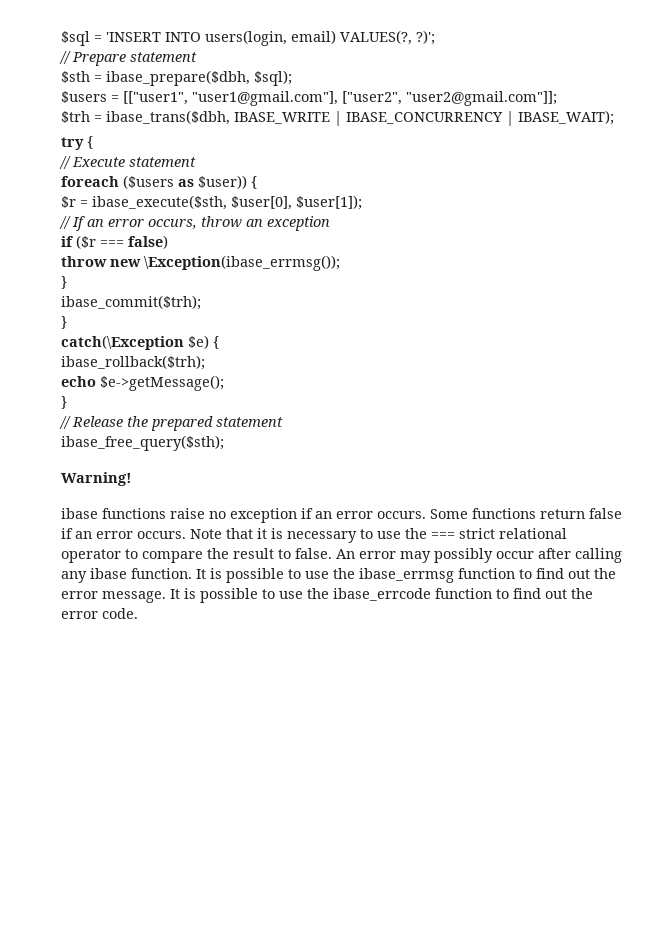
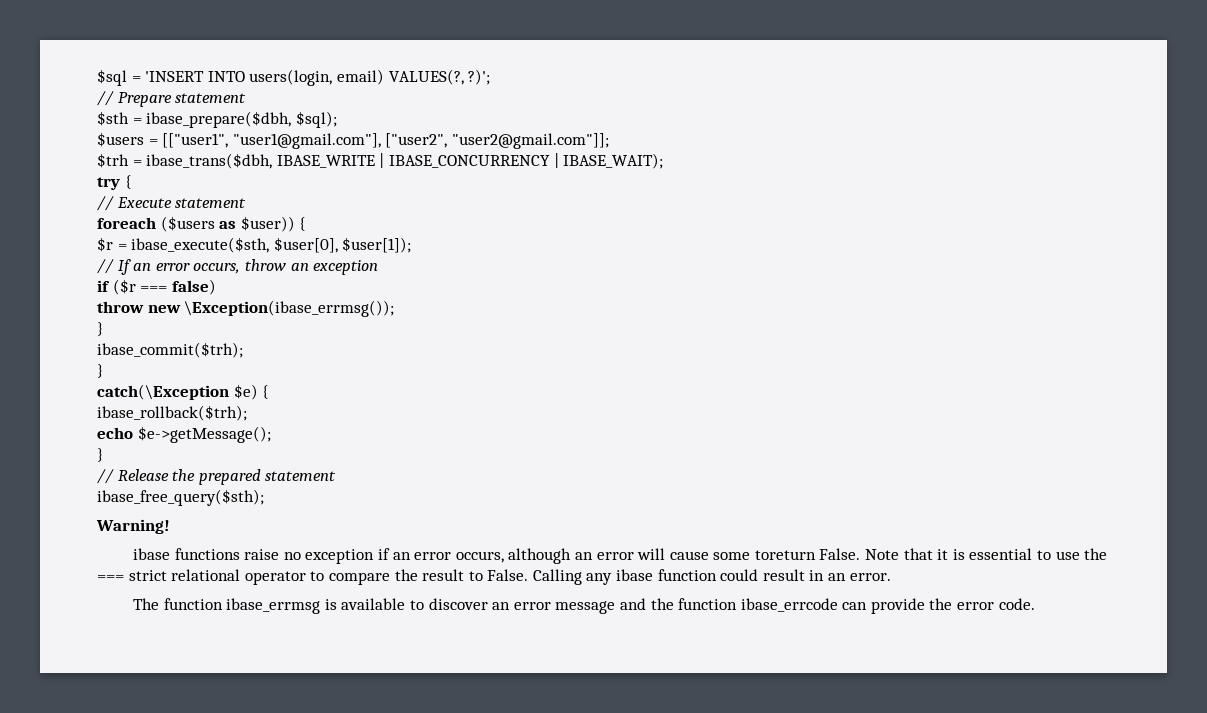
- ibase functions raise no exception if an error occurs. Some functions return false if an error occurs.
+ ibase functions raise no exception if an error occurs, although an error will cause some toreturn False.
- Note that it is necessary to use the === strict relational operator to compare the result to false. An error may possibly occur after calling any ibase function. It is possible to use the ibase_errmsg function to find out the error message. It is possible to use the ibase_errcode function to find out the error code.
+ Note that it is essential to use the === strict relational operator to compare the result to False. Calling any ibase function could result in an error.
+ The function ibase_errmsg is available to discover an error message and the function ibase_errcode can provide the error code.

